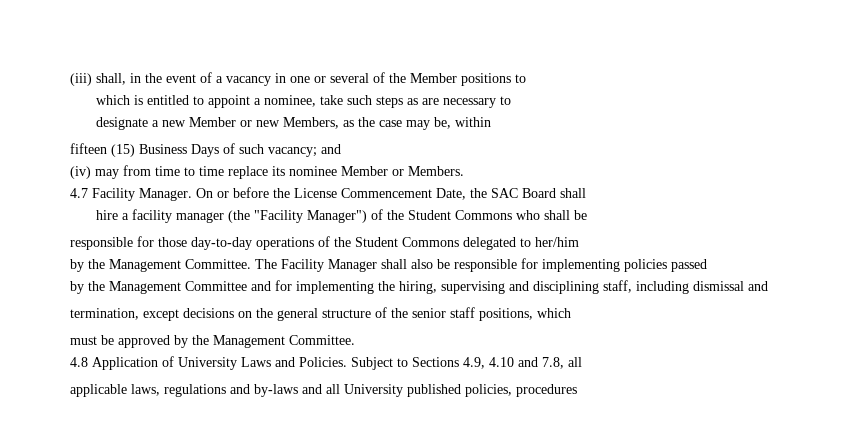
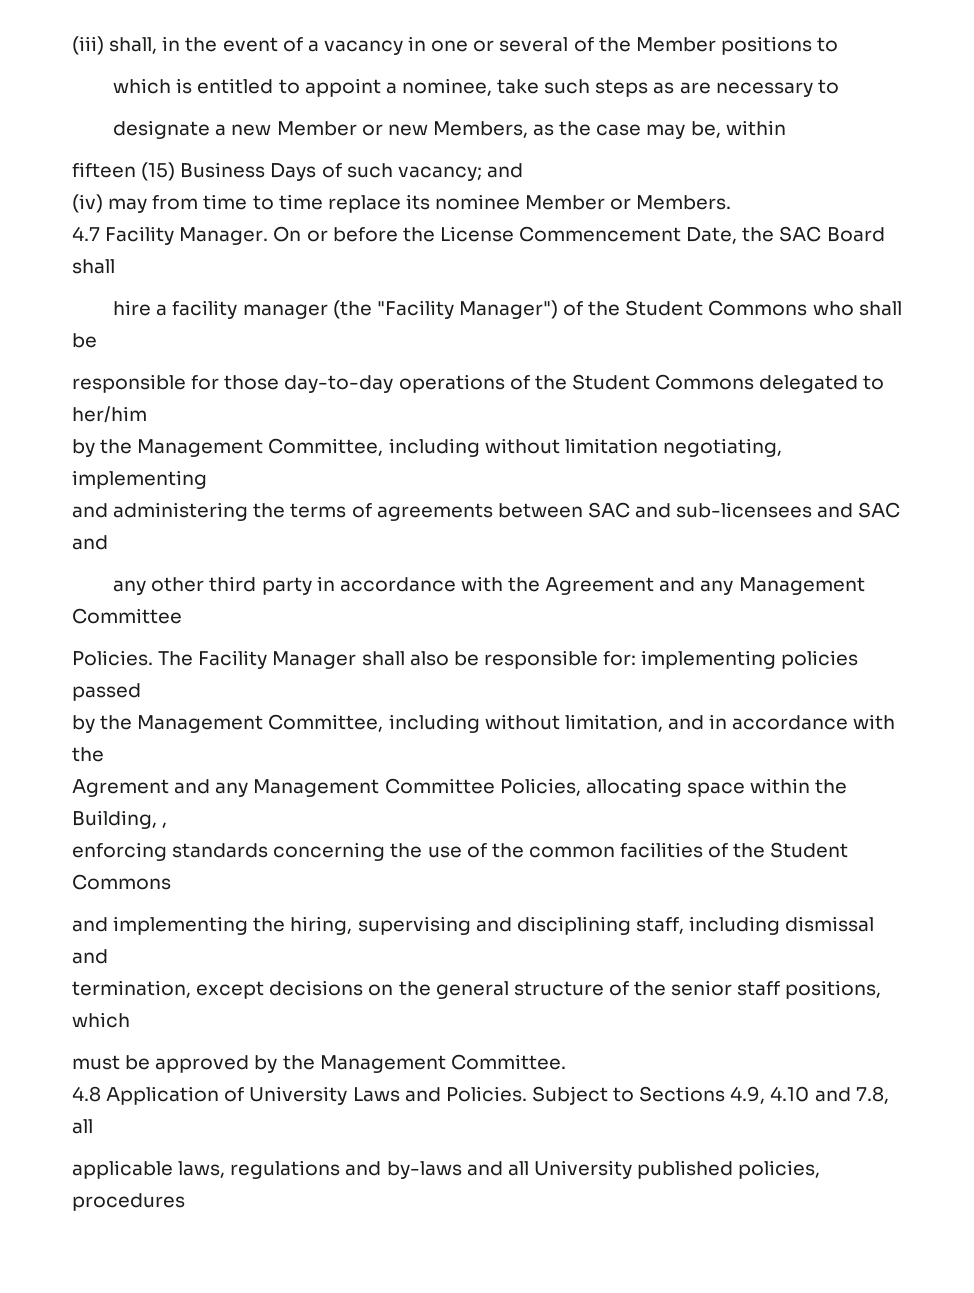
  responsible for those day-to-day operations of the Student Commons delegated to her/him
- by the Management Committee.
+ by the Management Committee, including without limitation negotiating, implementing
+ and administering the terms of agreements between SAC and sub-licensees and SAC and
+ any other third party in accordance with the Agreement and any Management Committee
+ Policies.
- The Facility Manager shall also be responsible for implementing policies passed
+ The Facility Manager shall also be responsible for: implementing policies passed
- by the Management Committee and for implementing the hiring, supervising and disciplining staff, including dismissal and
+ by the Management Committee, including without limitation, and in accordance with the
+ Agrement and any Management Committee Policies, allocating space within the Building, ,
+ enforcing standards concerning the use of the common facilities of the Student Commons
+ and implementing the hiring, supervising and disciplining staff, including dismissal and

